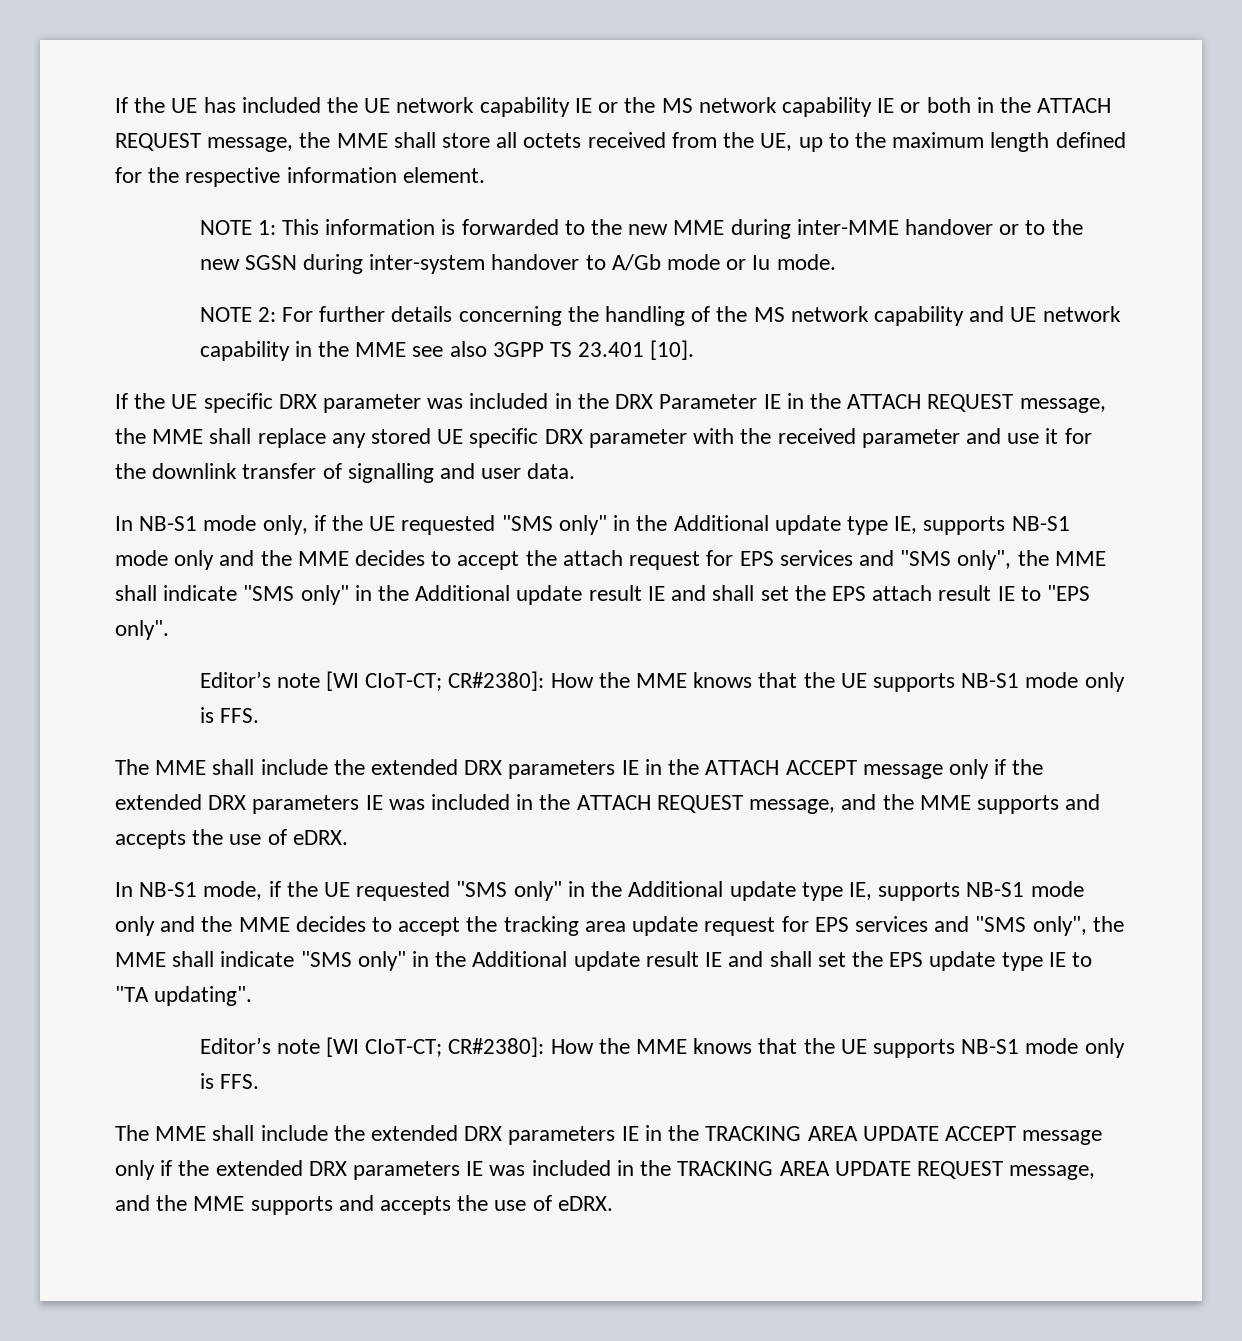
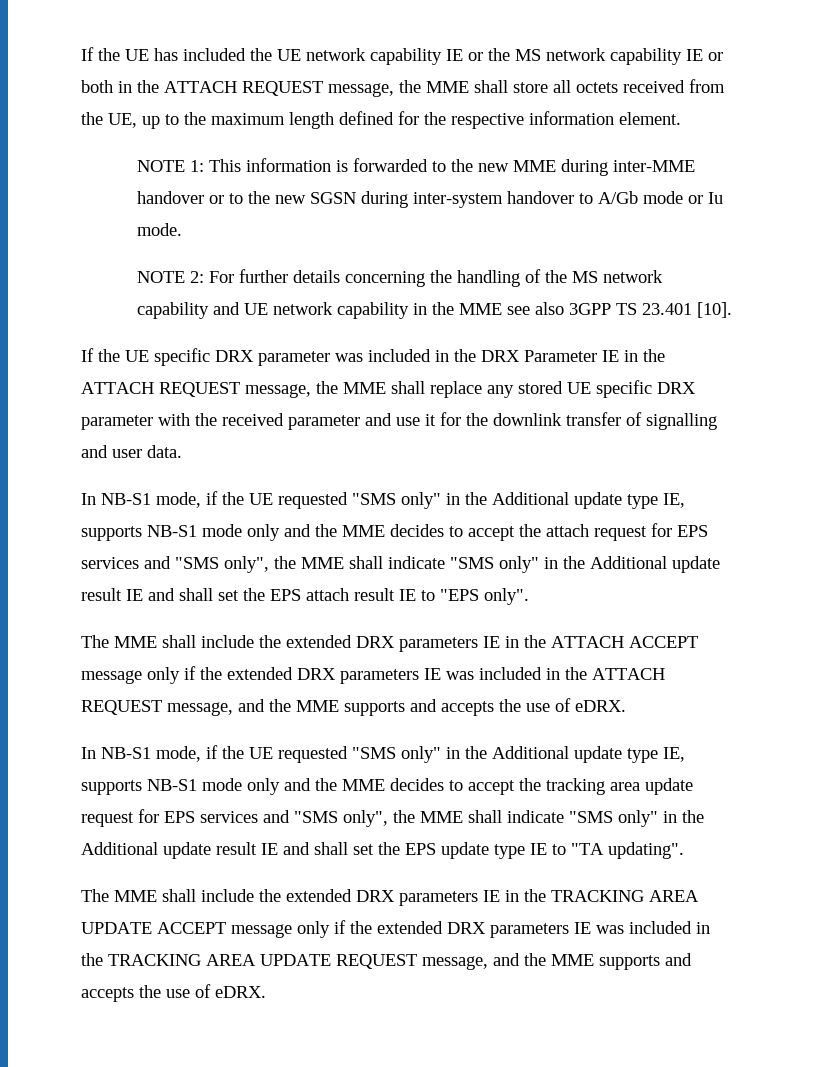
- In NB-S1 mode only, if the UE requested "SMS only" in the Additional update type IE, supports NB-S1 mode only and the MME decides to accept the attach request for EPS services and "SMS only", the MME shall indicate "SMS only" in the Additional update result IE and shall set the EPS attach result IE to "EPS only".
- Editor’s note [WI CIoT-CT; CR#2380]: How the MME knows that the UE supports NB-S1 mode only is FFS.
+ In NB-S1 mode, if the UE requested "SMS only" in the Additional update type IE, supports NB-S1 mode only and the MME decides to accept the attach request for EPS services and "SMS only", the MME shall indicate "SMS only" in the Additional update result IE and shall set the EPS attach result IE to "EPS only".
  In NB-S1 mode, if the UE requested "SMS only" in the Additional update type IE, supports NB-S1 mode only and the MME decides to accept the tracking area update request for EPS services and "SMS only", the MME shall indicate "SMS only" in the Additional update result IE and shall set the EPS update type IE to "TA updating".
- Editor’s note [WI CIoT-CT; CR#2380]: How the MME knows that the UE supports NB-S1 mode only is FFS.

